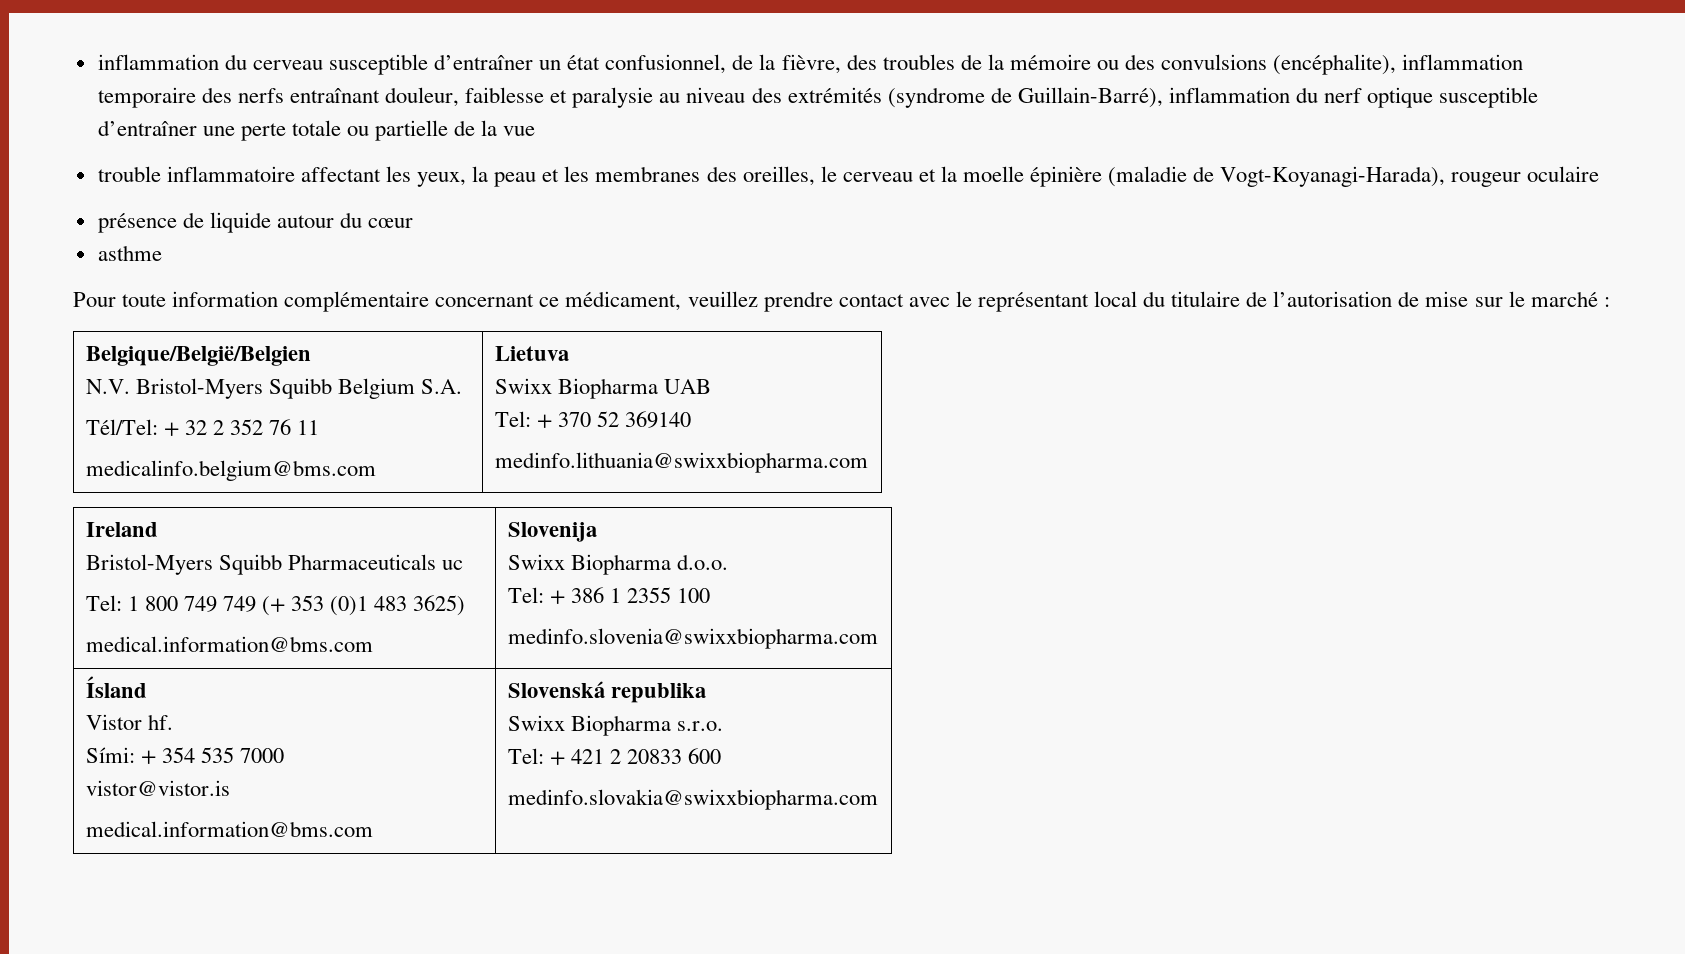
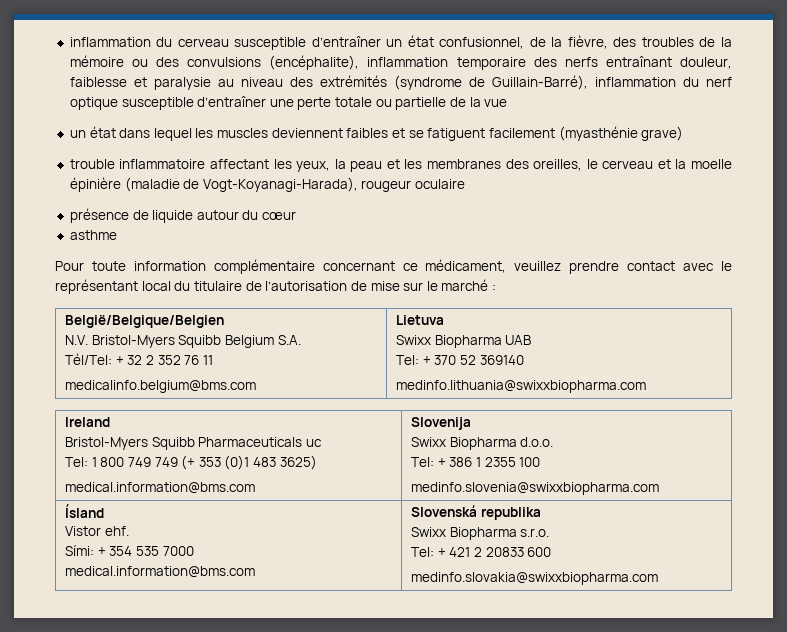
+ un état dans lequel les muscles deviennent faibles et se fatiguent facilement (myasthénie grave)
- Belgique/België/Belgien
+ België/Belgique/Belgien
  Ísland
- Vistor hf.
+ Vistor ehf.
  Sími: + 354 535 7000
- vistor@vistor.is

